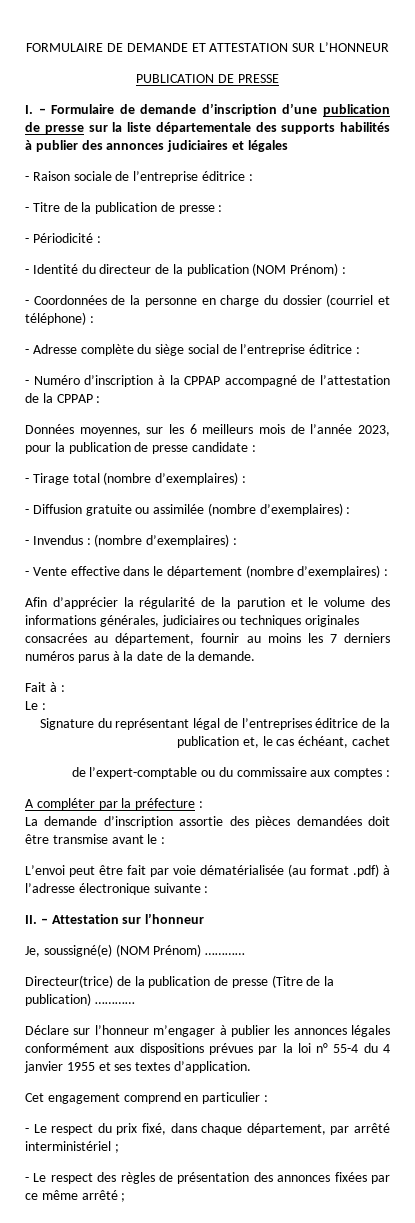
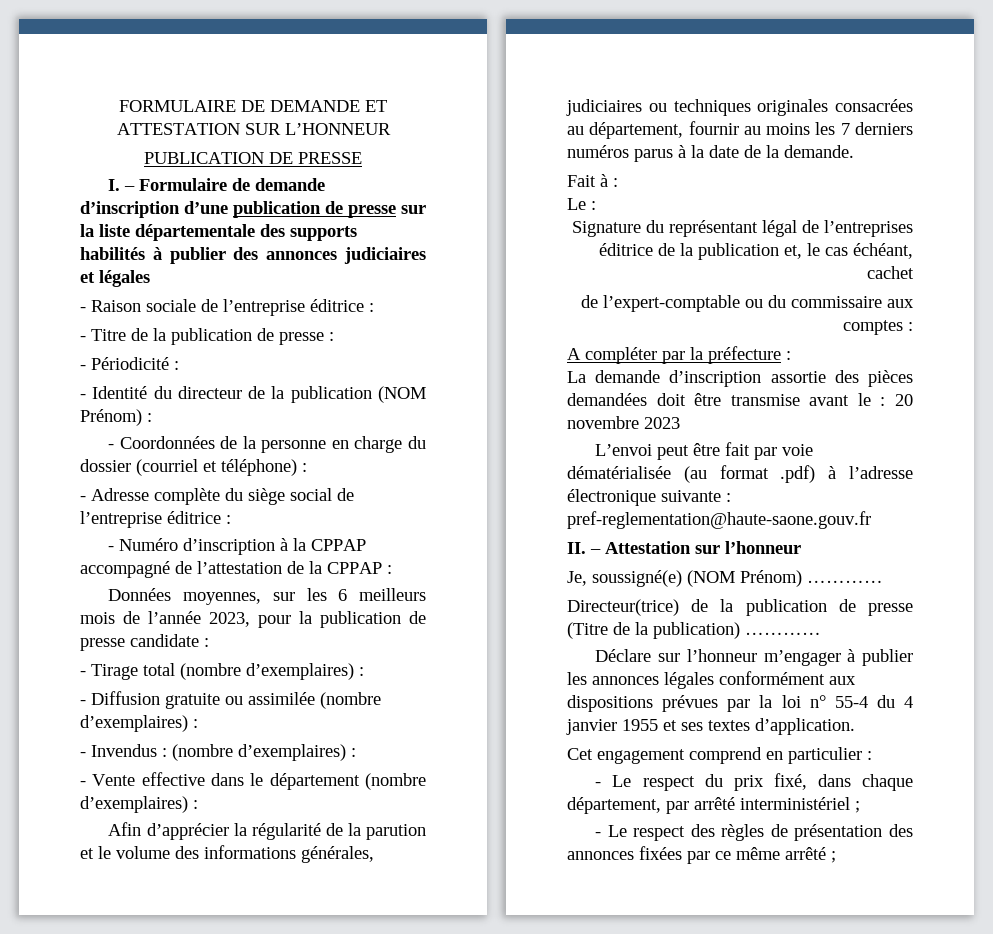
- La demande d’inscription assortie des pièces demandées doit être transmise avant le :
+ La demande d’inscription assortie des pièces demandées doit être transmise avant le : 20 novembre 2023
- L’envoi peut être fait par voie dématérialisée (au format .pdf) à l’adresse électronique suivante :
+ L’envoi peut être fait par voie dématérialisée (au format .pdf) à l’adresse électronique suivante : pref-reglementation@haute-saone.gouv.fr

